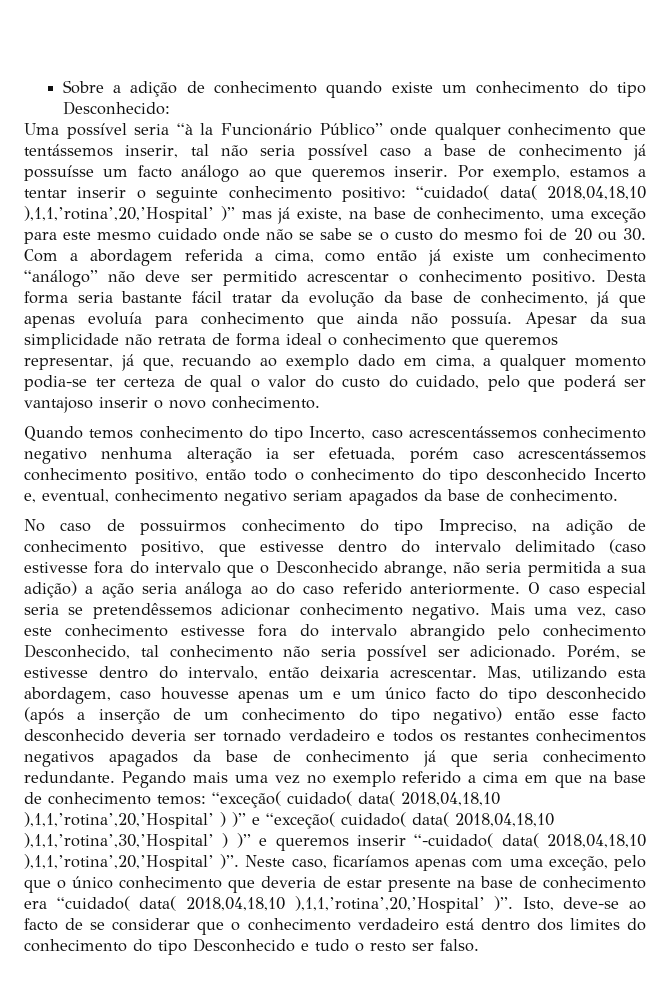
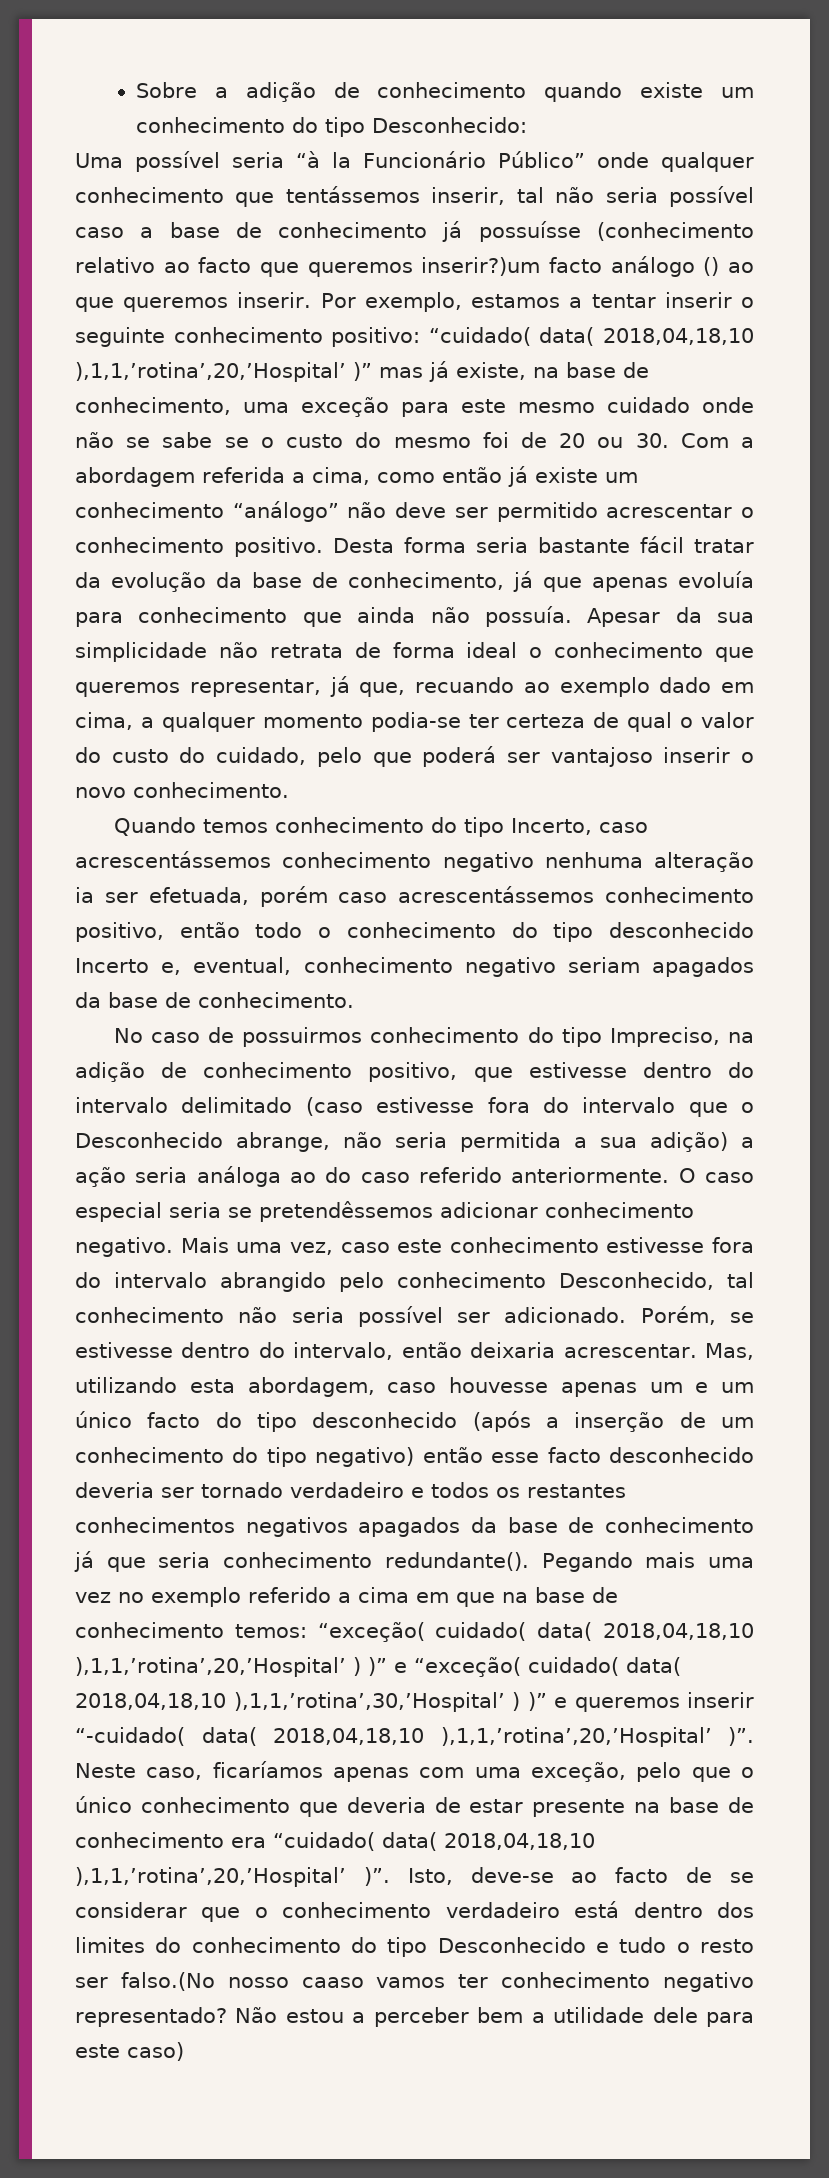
- Uma possível seria “à la Funcionário Público” onde qualquer conhecimento que tentássemos inserir, tal não seria possível caso a base de conhecimento já possuísse um facto análogo ao que queremos inserir.
+ Uma possível seria “à la Funcionário Público” onde qualquer conhecimento que tentássemos inserir, tal não seria possível caso a base de conhecimento já possuísse (conhecimento relativo ao facto que queremos inserir?)um facto análogo () ao que queremos inserir.
- Mas, utilizando esta abordagem, caso houvesse apenas um e um único facto do tipo desconhecido (após a inserção de um conhecimento do tipo negativo) então esse facto desconhecido deveria ser tornado verdadeiro e todos os restantes conhecimentos negativos apagados da base de conhecimento já que seria conhecimento redundante.
+ Mas, utilizando esta abordagem, caso houvesse apenas um e um único facto do tipo desconhecido (após a inserção de um conhecimento do tipo negativo) então esse facto desconhecido deveria ser tornado verdadeiro e todos os restantes conhecimentos negativos apagados da base de conhecimento já que seria conhecimento redundante().
- Isto, deve-se ao facto de se considerar que o conhecimento verdadeiro está dentro dos limites do conhecimento do tipo Desconhecido e tudo o resto ser falso.
+ Isto, deve-se ao facto de se considerar que o conhecimento verdadeiro está dentro dos limites do conhecimento do tipo Desconhecido e tudo o resto ser falso.(No nosso caaso vamos ter conhecimento negativo representado? Não estou a perceber bem a utilidade dele para este caso)

